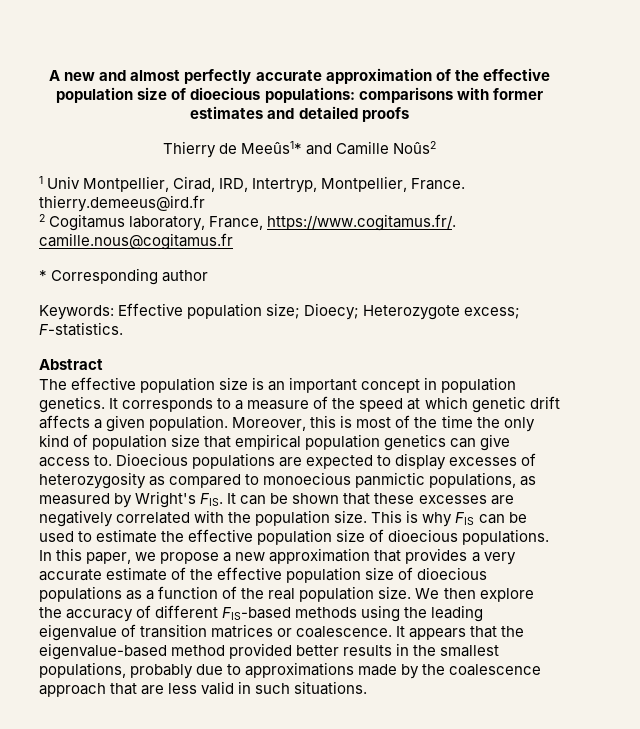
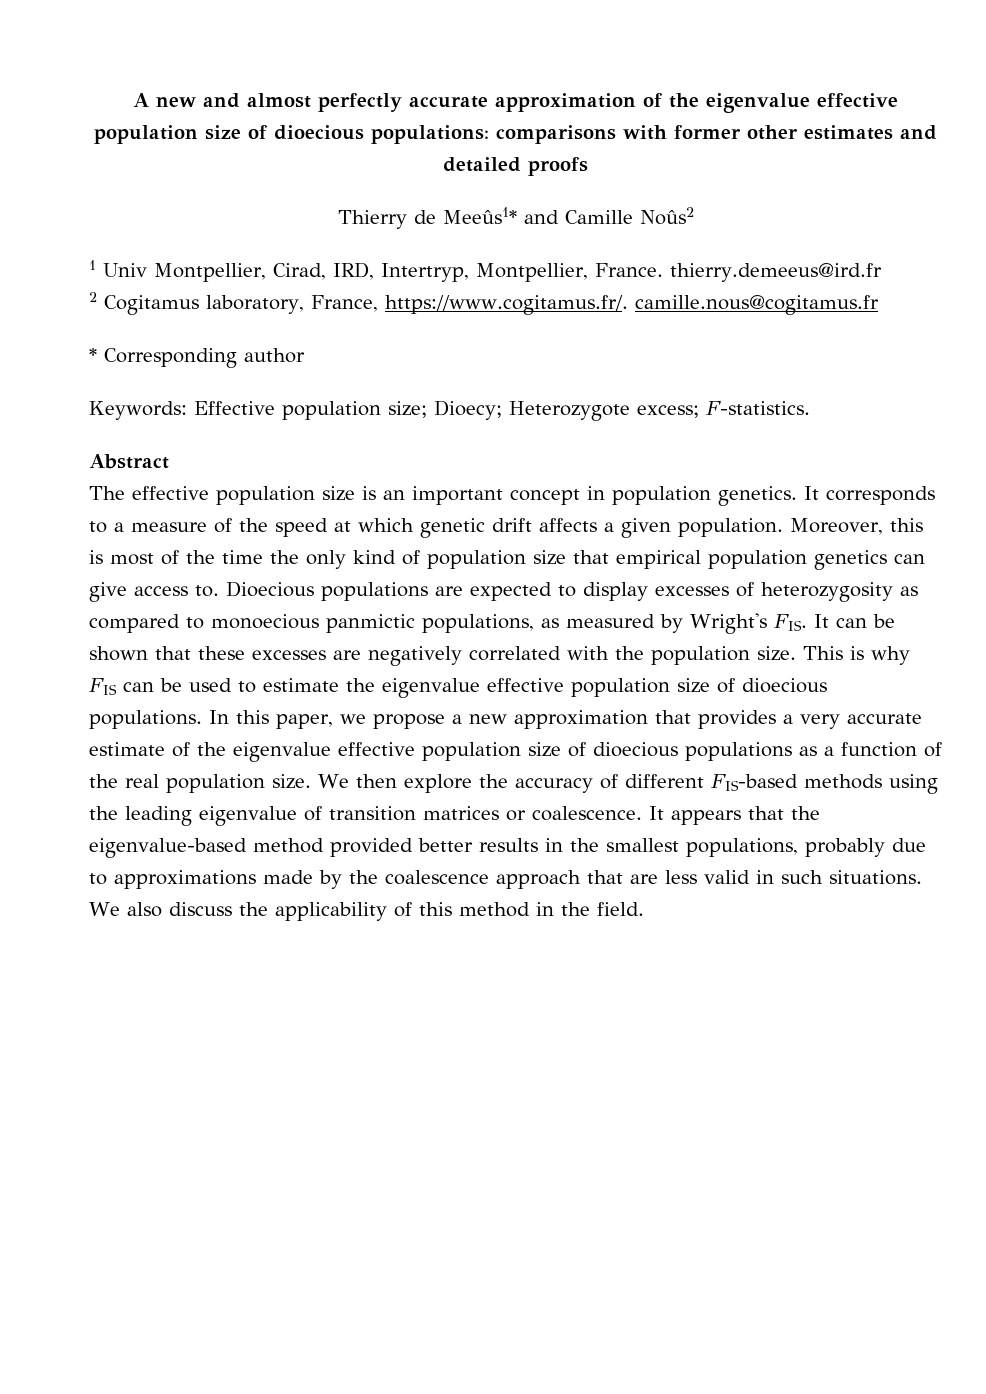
- A new and almost perfectly accurate approximation of the effective population size of dioecious populations: comparisons with former estimates and detailed proofs
+ A new and almost perfectly accurate approximation of the eigenvalue effective population size of dioecious populations: comparisons with former other estimates and detailed proofs
- This is why FIS can be used to estimate the effective population size of dioecious populations.
+ This is why FIS can be used to estimate the eigenvalue effective population size of dioecious populations.
- In this paper, we propose a new approximation that provides a very accurate estimate of the effective population size of dioecious populations as a function of the real population size.
+ In this paper, we propose a new approximation that provides a very accurate estimate of the eigenvalue effective population size of dioecious populations as a function of the real population size.
+ We also discuss the applicability of this method in the field.

